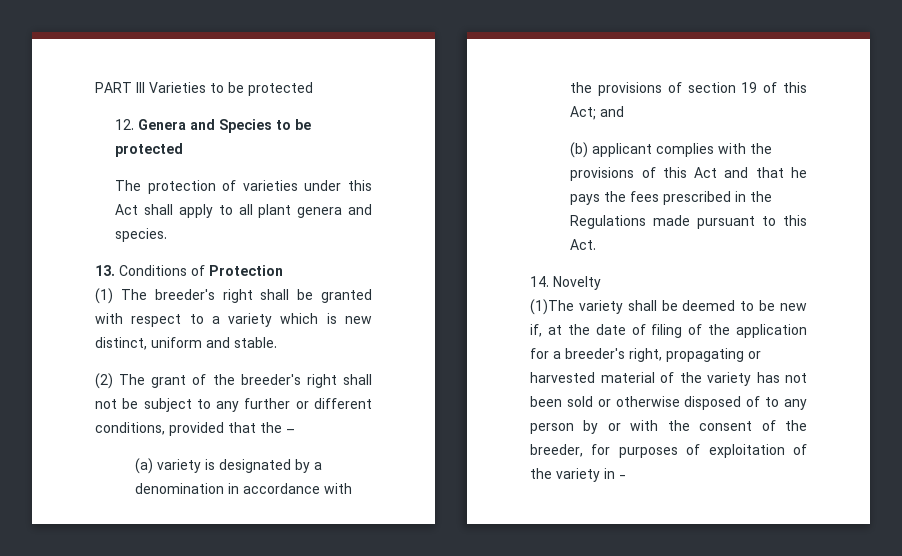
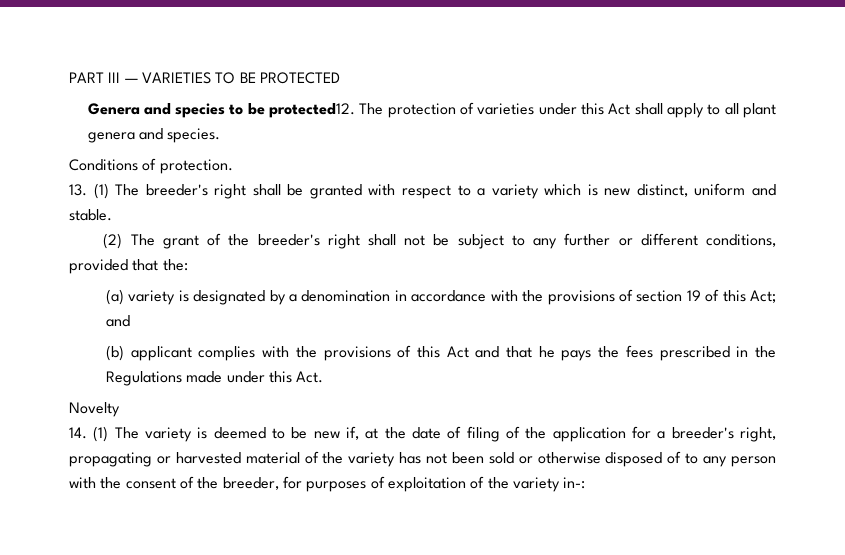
- PART III Varieties to be protected
- 12. Genera and Species to be protected
- The protection of varieties under this Act shall apply to all plant genera and species.
+ PART III — VARIETIES TO BE PROTECTED
+ Genera and species to be protected12. The protection of varieties under this Act shall apply to all plant genera and species.
- 13. Conditions of Protection
- (1) The breeder's right shall be granted with respect to a variety which is new distinct, uniform and stable.
+ Conditions of protection.
+ 13. (1) The breeder's right shall be granted with respect to a variety which is new distinct, uniform and stable.
- (2) The grant of the breeder's right shall not be subject to any further or different conditions, provided that the –
+ (2) The grant of the breeder's right shall not be subject to any further or different conditions, provided that the:
- (b) applicant complies with the provisions of this Act and that he pays the fees prescribed in the Regulations made pursuant to this Act.
+ (b) applicant complies with the provisions of this Act and that he pays the fees prescribed in the Regulations made under this Act.
- 14. Novelty
+ Novelty
- (1)The variety shall be deemed to be new if, at the date of filing of the application for a breeder's right, propagating or harvested material of the variety has not been sold or otherwise disposed of to any person by or with the consent of the breeder, for purposes of exploitation of the variety in -
+ 14. (1) The variety is deemed to be new if, at the date of filing of the application for a breeder's right, propagating or harvested material of the variety has not been sold or otherwise disposed of to any person with the consent of the breeder, for purposes of exploitation of the variety in-:

